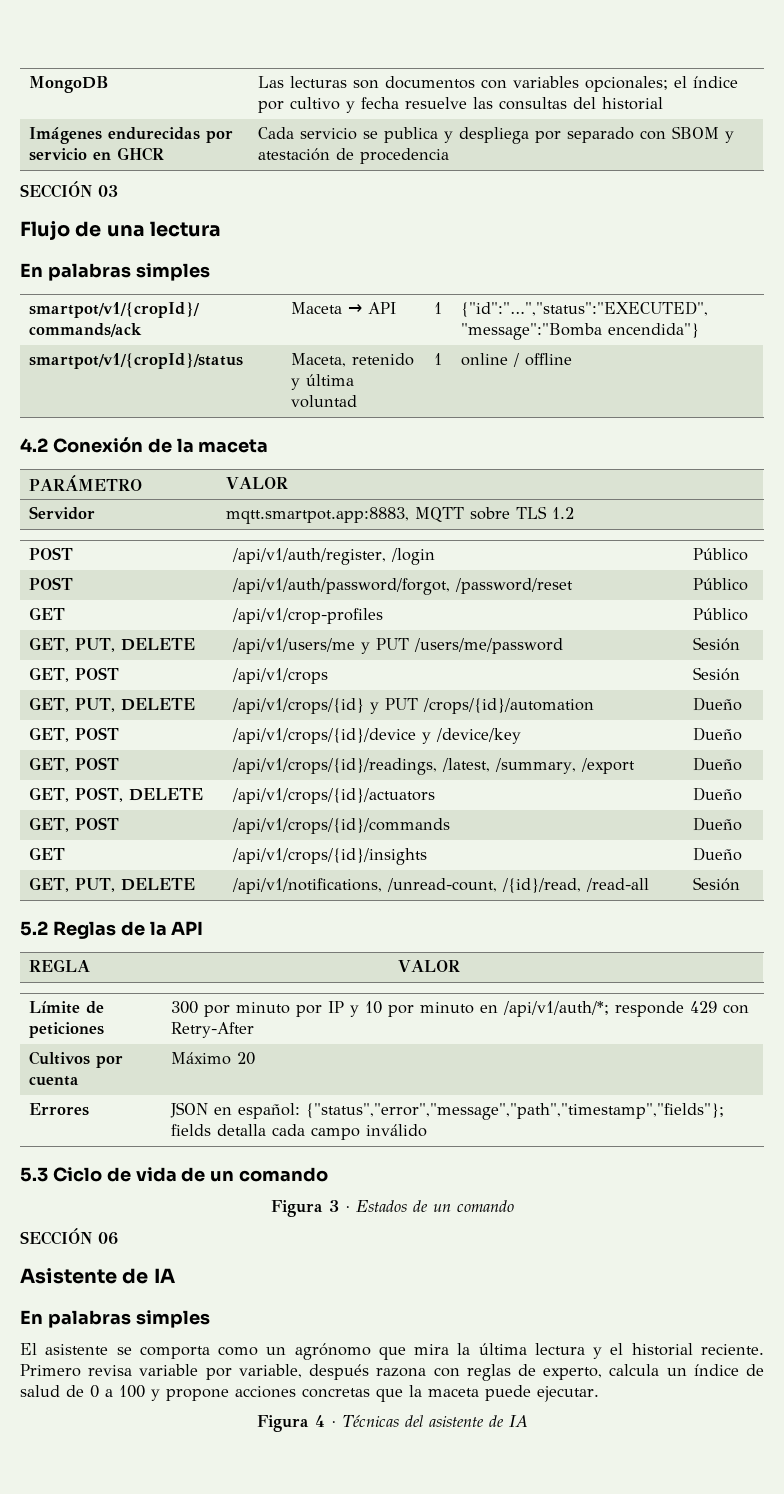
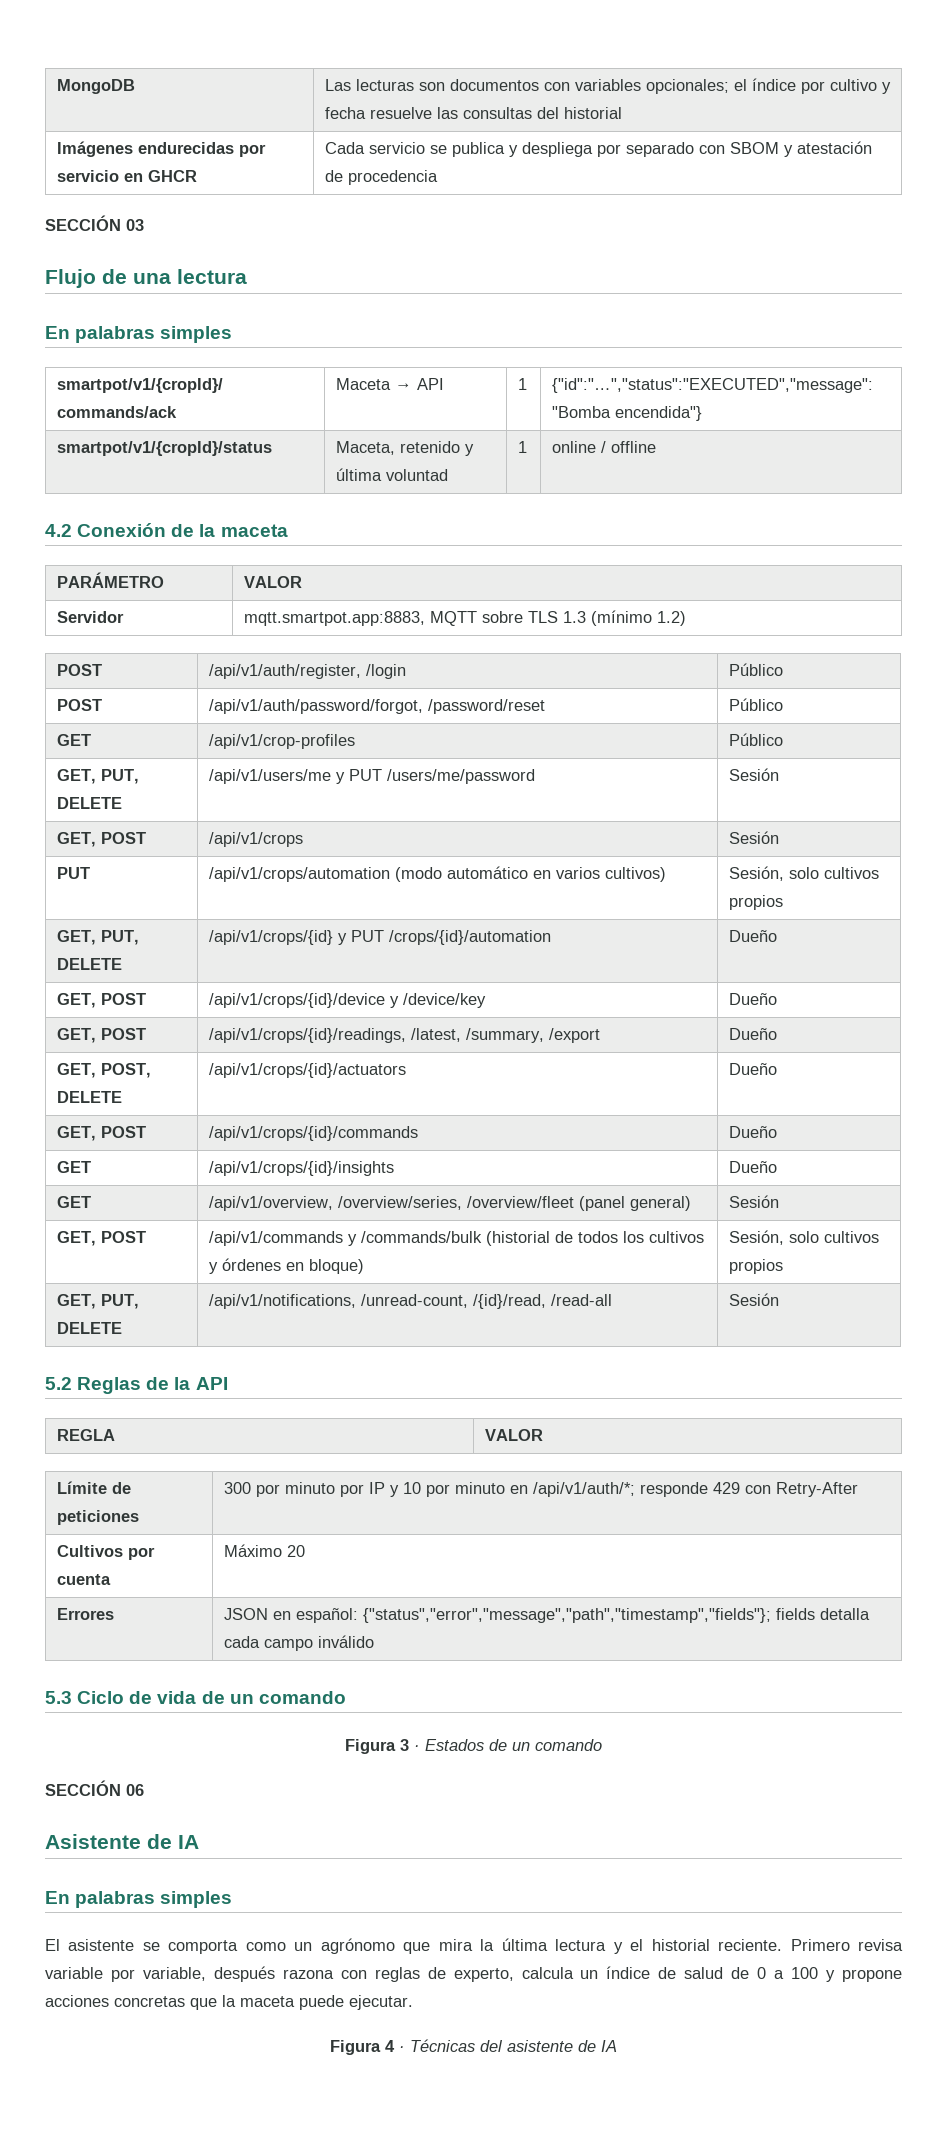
- Servidor | mqtt.smartpot.app:8883, MQTT sobre TLS 1.2
+ Servidor | mqtt.smartpot.app:8883, MQTT sobre TLS 1.3 (mínimo 1.2)
+ PUT | /api/v1/crops/automation (modo automático en varios cultivos) | Sesión, solo cultivos propios
+ GET | /api/v1/overview, /overview/series, /overview/fleet (panel general) | Sesión
+ GET, POST | /api/v1/commands y /commands/bulk (historial de todos los cultivos y órdenes en bloque) | Sesión, solo cultivos propios

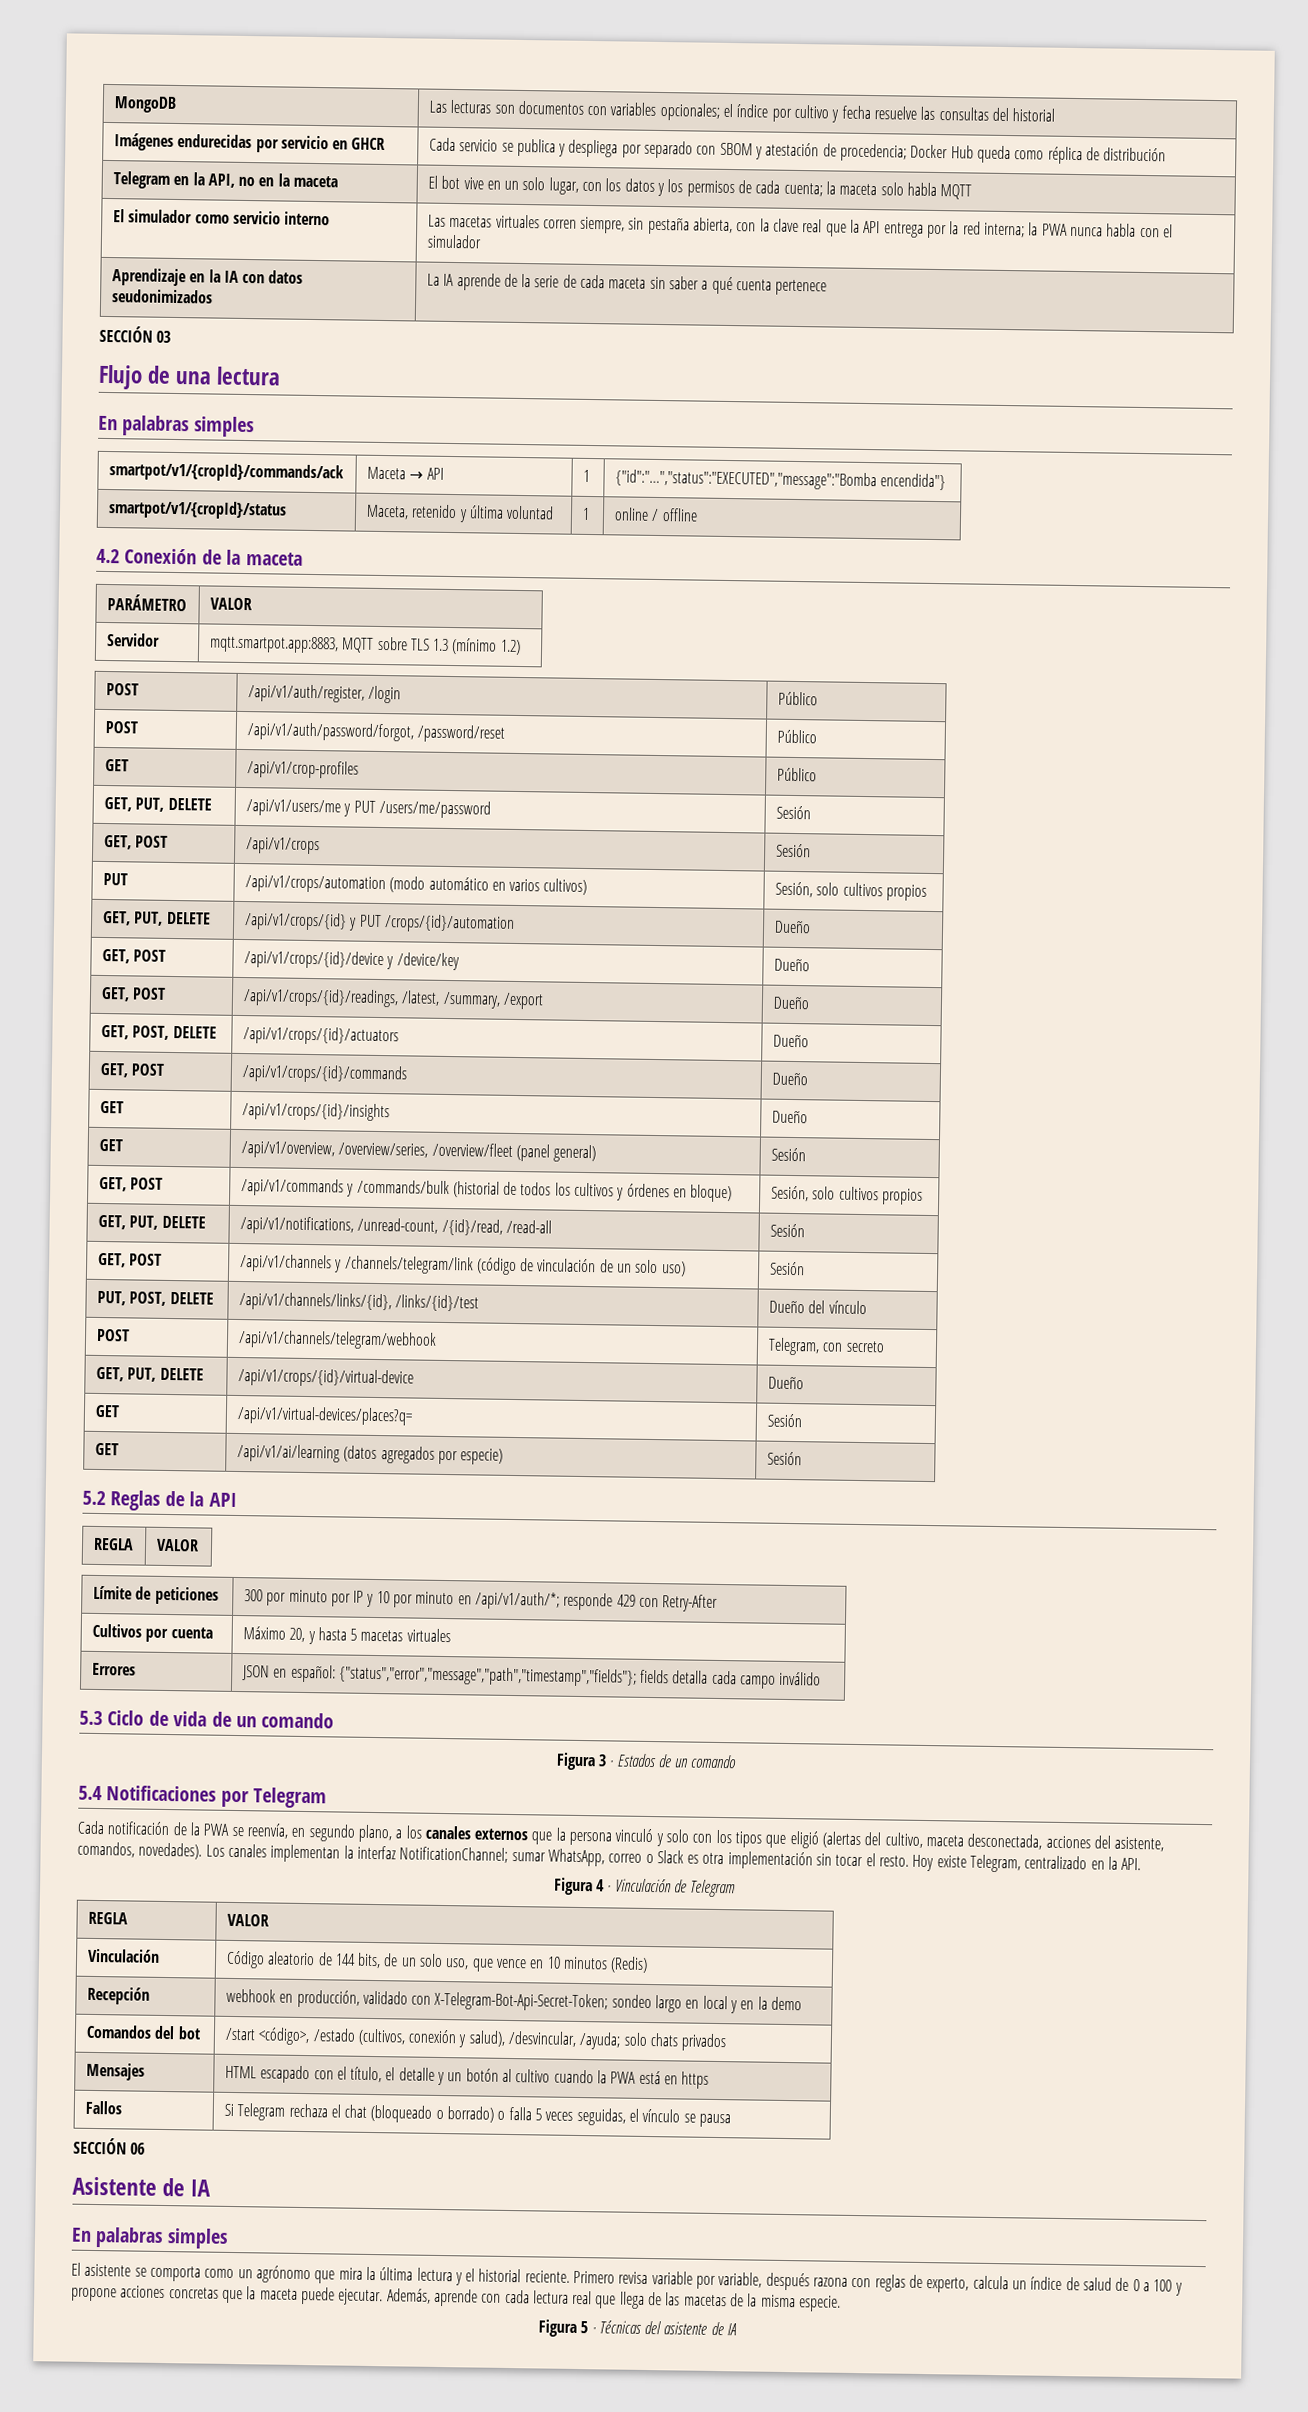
- Imágenes endurecidas por servicio en GHCR | Cada servicio se publica y despliega por separado con SBOM y atestación de procedencia
+ Imágenes endurecidas por servicio en GHCR | Cada servicio se publica y despliega por separado con SBOM y atestación de procedencia; Docker Hub queda como réplica de distribución
+ Telegram en la API, no en la maceta | El bot vive en un solo lugar, con los datos y los permisos de cada cuenta; la maceta solo habla MQTT
+ El simulador como servicio interno | Las macetas virtuales corren siempre, sin pestaña abierta, con la clave real que la API entrega por la red interna; la PWA nunca habla con el simulador
+ Aprendizaje en la IA con datos seudonimizados | La IA aprende de la serie de cada maceta sin saber a qué cuenta pertenece
+ GET, POST | /api/v1/channels y /channels/telegram/link (código de vinculación de un solo uso) | Sesión
+ PUT, POST, DELETE | /api/v1/channels/links/{id}, /links/{id}/test | Dueño del vínculo
+ POST | /api/v1/channels/telegram/webhook | Telegram, con secreto
+ GET, PUT, DELETE | /api/v1/crops/{id}/virtual-device | Dueño
+ GET | /api/v1/virtual-devices/places?q= | Sesión
+ GET | /api/v1/ai/learning (datos agregados por especie) | Sesión
- Cultivos por cuenta | Máximo 20
+ Cultivos por cuenta | Máximo 20, y hasta 5 macetas virtuales
+ 5.4 Notificaciones por Telegram
+ Cada notificación de la PWA se reenvía, en segundo plano, a los canales externos que la persona vinculó y solo con los tipos que eligió (alertas del cultivo, maceta desconectada, acciones del asistente, comandos, novedades). Los canales implementan la interfaz NotificationChannel; sumar WhatsApp, correo o Slack es otra implementación sin tocar el resto. Hoy existe Telegram, centralizado en la API.
+ Figura 4 · Vinculación de Telegram
+ REGLA | VALOR
+ Vinculación | Código aleatorio de 144 bits, de un solo uso, que vence en 10 minutos (Redis)
+ Recepción | webhook en producción, validado con X-Telegram-Bot-Api-Secret-Token; sondeo largo en local y en la demo
+ Comandos del bot | /start <código>, /estado (cultivos, conexión y salud), /desvincular, /ayuda; solo chats privados
+ Mensajes | HTML escapado con el título, el detalle y un botón al cultivo cuando la PWA está en https
+ Fallos | Si Telegram rechaza el chat (bloqueado o borrado) o falla 5 veces seguidas, el vínculo se pausa
- Primero revisa variable por variable, después razona con reglas de experto, calcula un índice de salud de 0 a 100 y propone acciones concretas que la maceta puede ejecutar.
- Figura 4 · Técnicas del asistente de IA
+ Primero revisa variable por variable, después razona con reglas de experto, calcula un índice de salud de 0 a 100 y propone acciones concretas que la maceta puede ejecutar. Además, aprende con cada lectura real que llega de las macetas de la misma especie.
+ Figura 5 · Técnicas del asistente de IA

